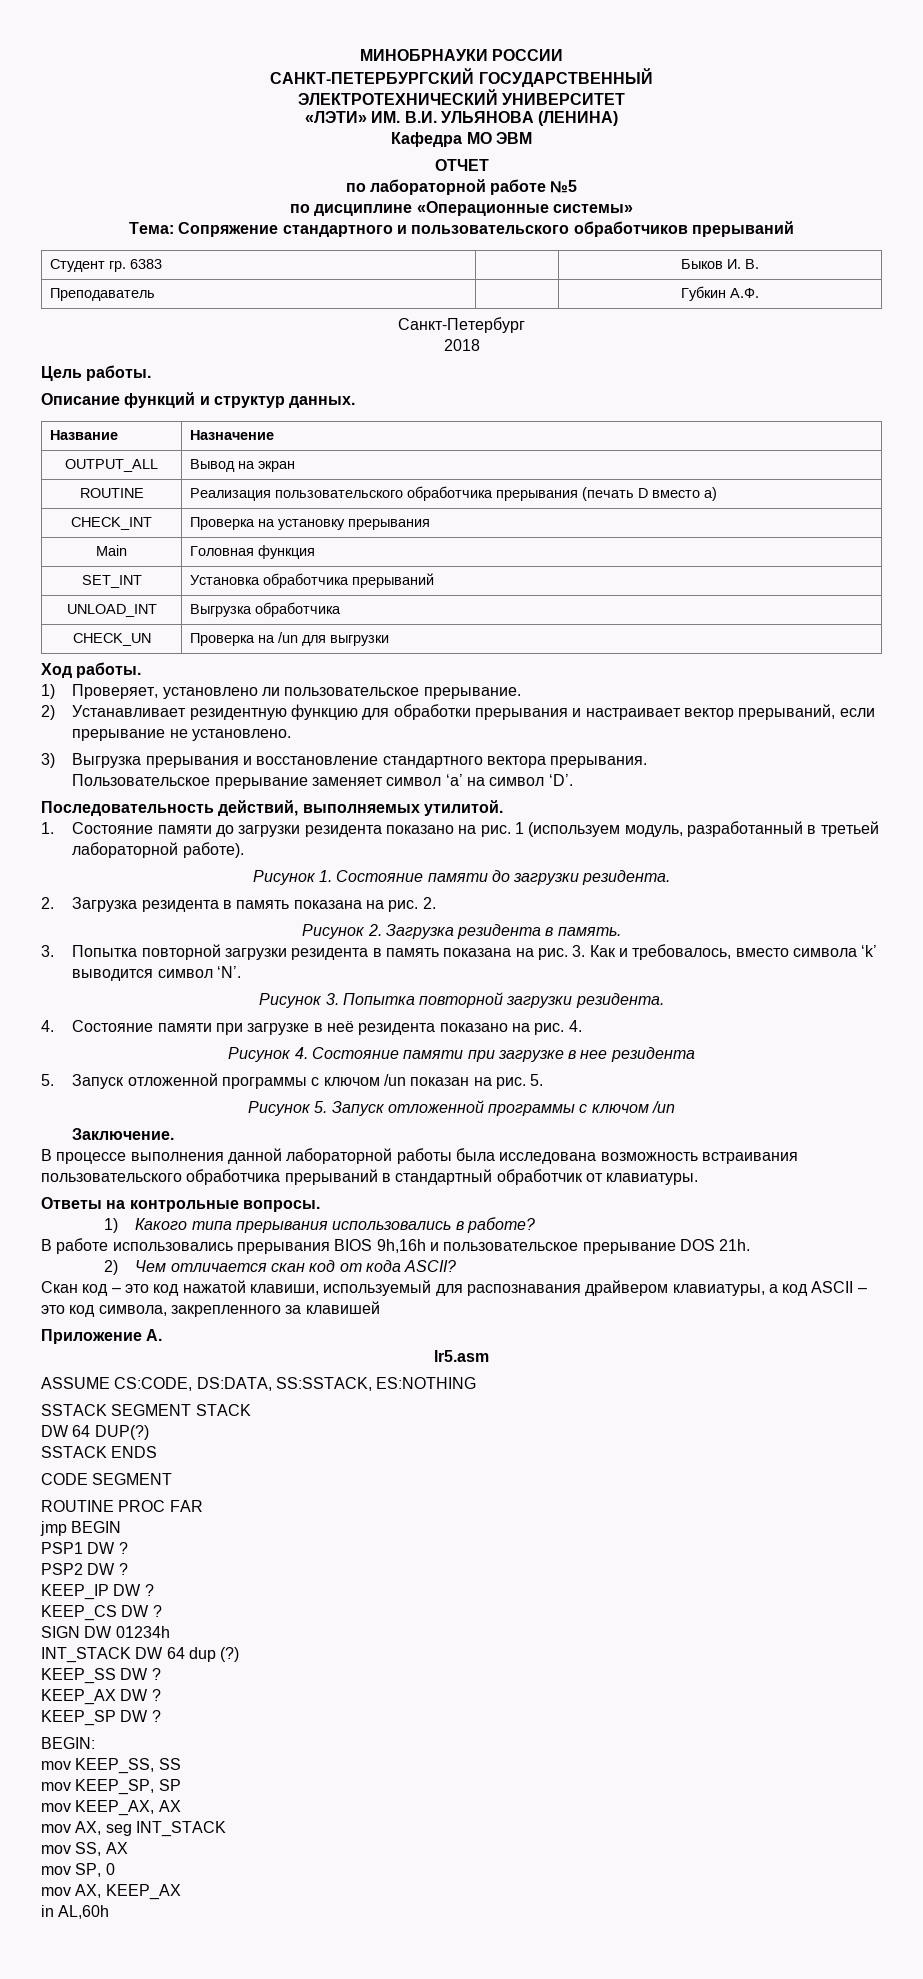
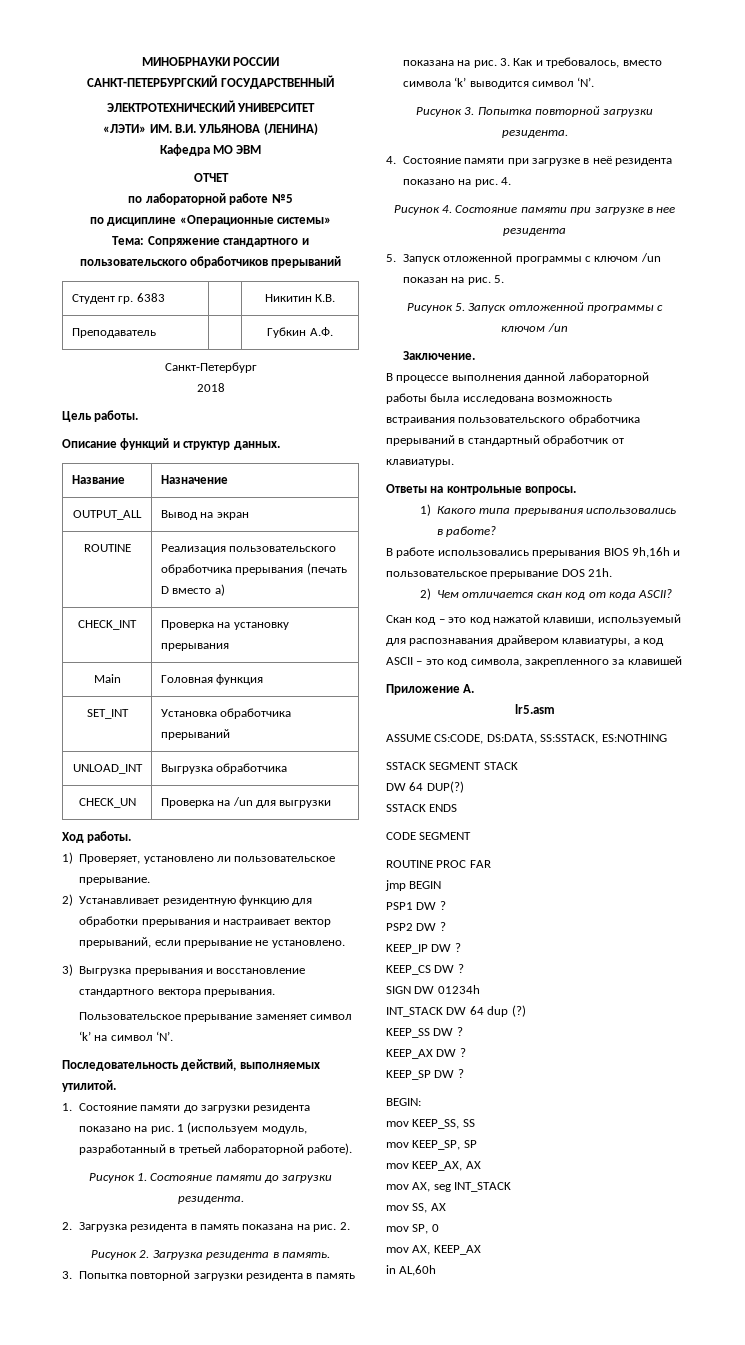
- Студент гр. 6383 | | Быков И. В.
+ Студент гр. 6383 | | Никитин К.В.
- Пользовательское прерывание заменяет символ ‘a’ на символ ‘D’.
+ Пользовательское прерывание заменяет символ ‘k’ на символ ‘N’.

